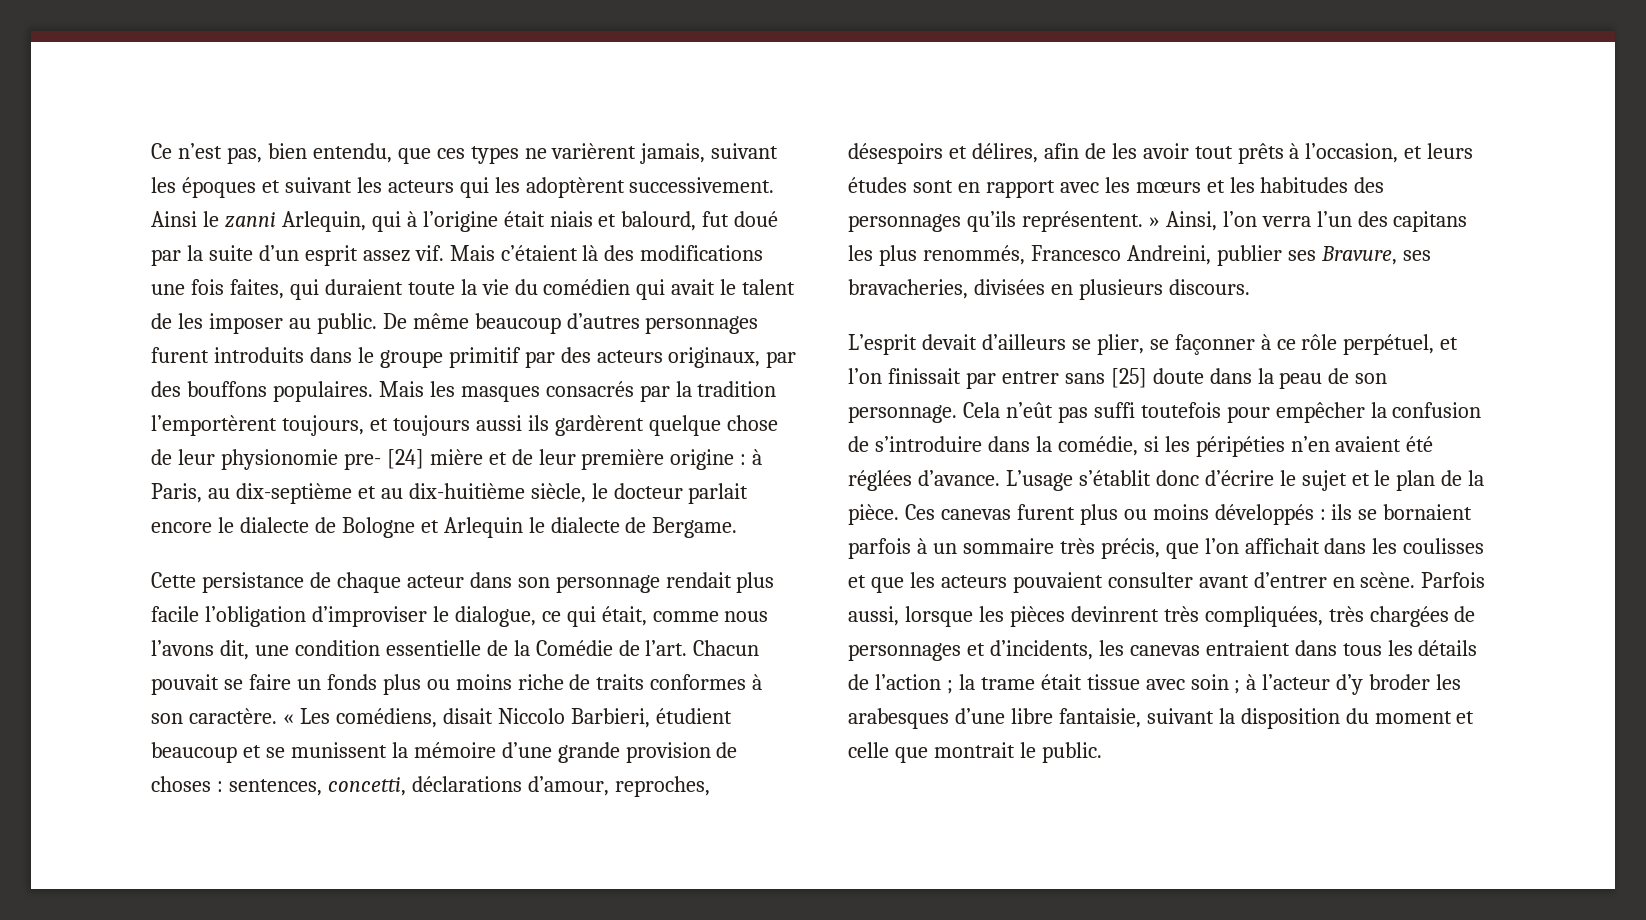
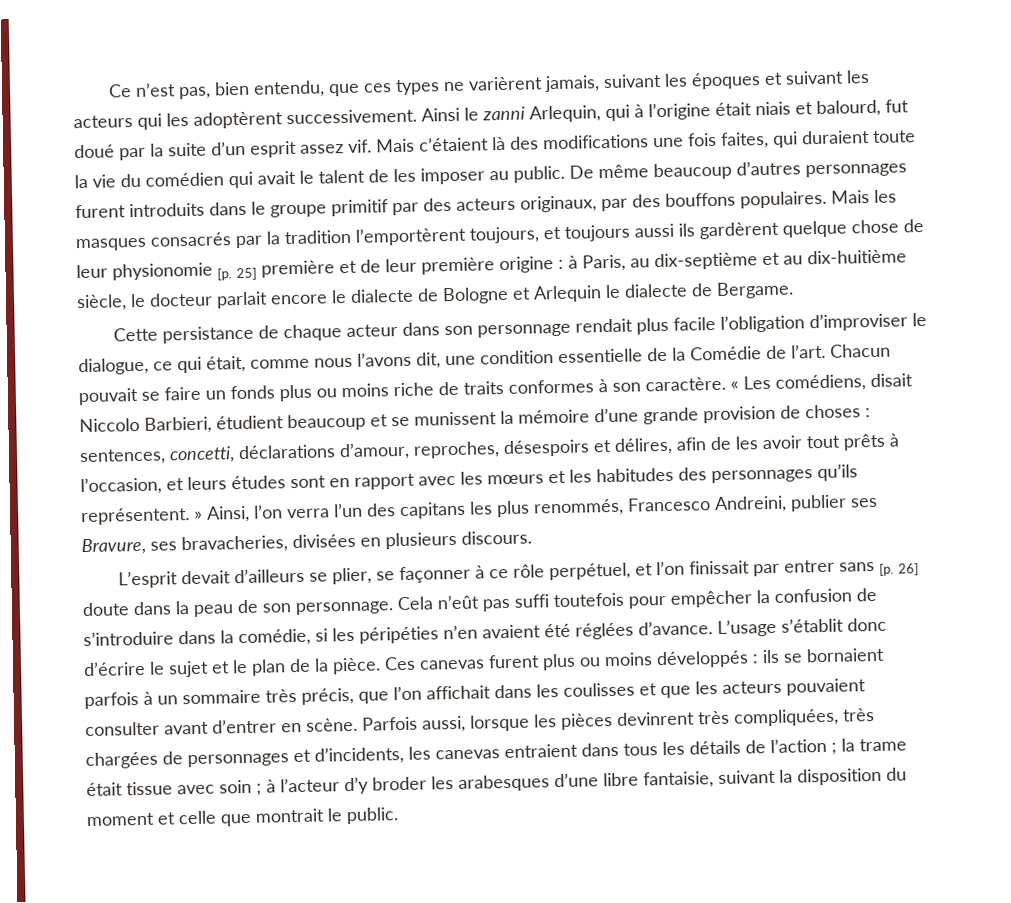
- Mais les masques consacrés par la tradition l’emportèrent toujours, et toujours aussi ils gardèrent quelque chose de leur physionomie pre- [24] mière et de leur première origine : à Paris, au dix-septième et au dix-huitième siècle, le docteur parlait encore le dialecte de Bologne et Arlequin le dialecte de Bergame.
+ Mais les masques consacrés par la tradition l’emportèrent toujours, et toujours aussi ils gardèrent quelque chose de leur physionomie [p. 25] première et de leur première origine : à Paris, au dix-septième et au dix-huitième siècle, le docteur parlait encore le dialecte de Bologne et Arlequin le dialecte de Bergame.
- L’esprit devait d’ailleurs se plier, se façonner à ce rôle perpétuel, et l’on finissait par entrer sans [25] doute dans la peau de son personnage.
+ L’esprit devait d’ailleurs se plier, se façonner à ce rôle perpétuel, et l’on finissait par entrer sans [p. 26] doute dans la peau de son personnage.

